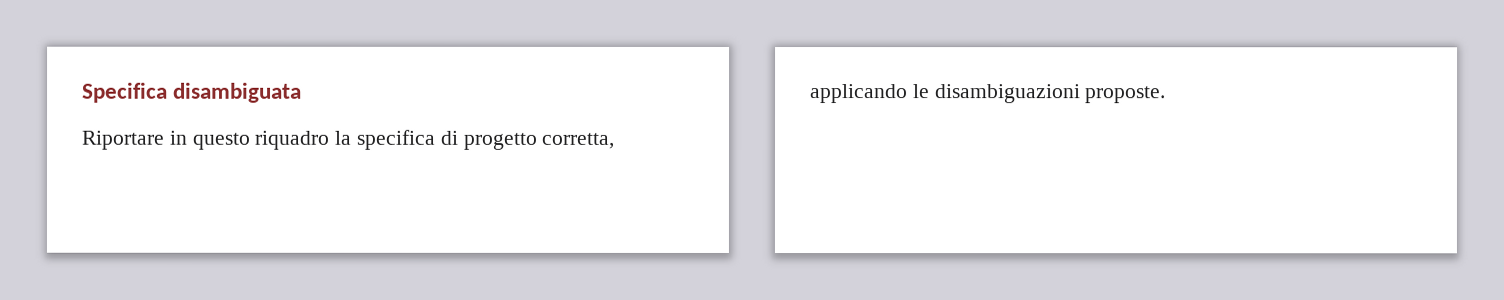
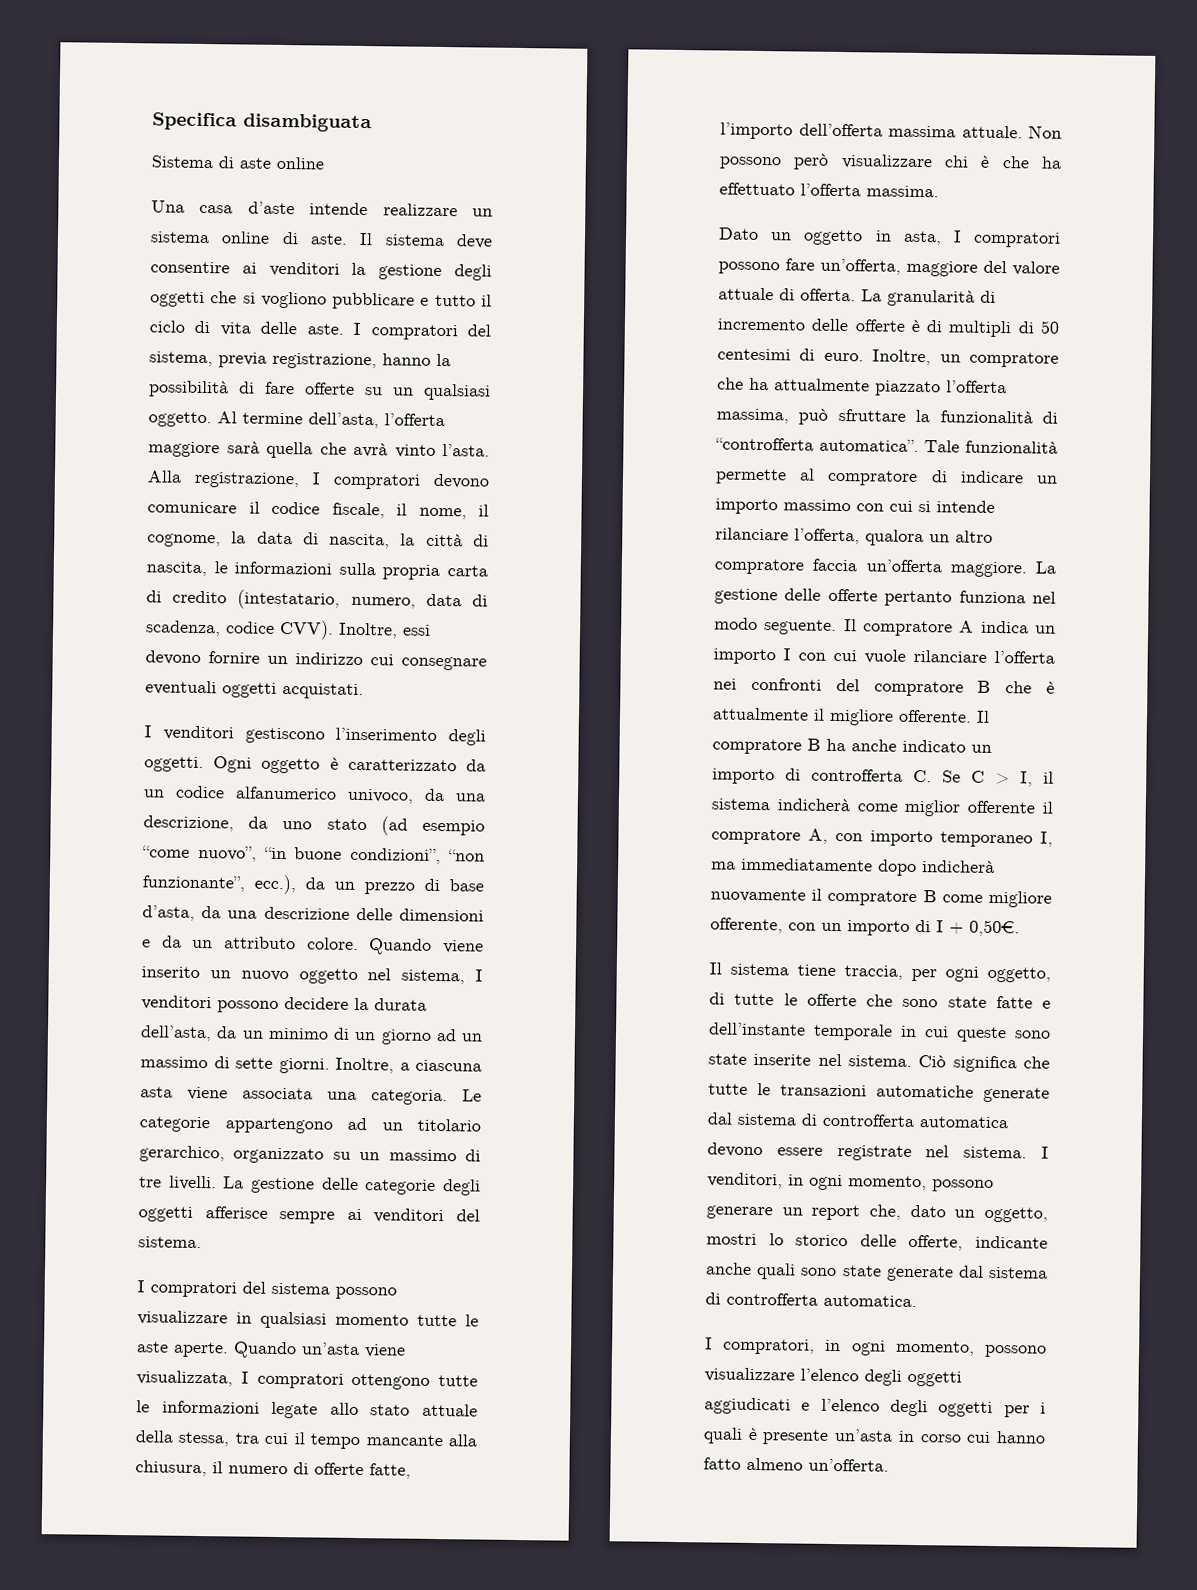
- Riportare in questo riquadro la specifica di progetto corretta, applicando le disambiguazioni proposte.
+ Sistema di aste online
+ Una casa d’aste intende realizzare un sistema online di aste. Il sistema deve consentire ai venditori la gestione degli oggetti che si vogliono pubblicare e tutto il ciclo di vita delle aste. I compratori del sistema, previa registrazione, hanno la possibilità di fare offerte su un qualsiasi oggetto. Al termine dell’asta, l’offerta maggiore sarà quella che avrà vinto l’asta. Alla registrazione, I compratori devono comunicare il codice fiscale, il nome, il cognome, la data di nascita, la città di nascita, le informazioni sulla propria carta di credito (intestatario, numero, data di scadenza, codice CVV). Inoltre, essi devono fornire un indirizzo cui consegnare eventuali oggetti acquistati.
+ I venditori gestiscono l’inserimento degli oggetti. Ogni oggetto è caratterizzato da un codice alfanumerico univoco, da una descrizione, da uno stato (ad esempio “come nuovo”, “in buone condizioni”, “non funzionante”, ecc.), da un prezzo di base d’asta, da una descrizione delle dimensioni e da un attributo colore. Quando viene inserito un nuovo oggetto nel sistema, I venditori possono decidere la durata dell’asta, da un minimo di un giorno ad un massimo di sette giorni. Inoltre, a ciascuna asta viene associata una categoria. Le categorie appartengono ad un titolario gerarchico, organizzato su un massimo di tre livelli. La gestione delle categorie degli oggetti afferisce sempre ai venditori del sistema.
+ I compratori del sistema possono visualizzare in qualsiasi momento tutte le aste aperte. Quando un’asta viene visualizzata, I compratori ottengono tutte le informazioni legate allo stato attuale della stessa, tra cui il tempo mancante alla chiusura, il numero di offerte fatte, l’importo dell’offerta massima attuale. Non possono però visualizzare chi è che ha effettuato l’offerta massima.
+ Dato un oggetto in asta, I compratori possono fare un’offerta, maggiore del valore attuale di offerta. La granularità di incremento delle offerte è di multipli di 50 centesimi di euro. Inoltre, un compratore che ha attualmente piazzato l’offerta massima, può sfruttare la funzionalità di “controfferta automatica”. Tale funzionalità permette al compratore di indicare un importo massimo con cui si intende rilanciare l’offerta, qualora un altro compratore faccia un’offerta maggiore. La gestione delle offerte pertanto funziona nel modo seguente. Il compratore A indica un importo I con cui vuole rilanciare l’offerta nei confronti del compratore B che è attualmente il migliore offerente. Il compratore B ha anche indicato un importo di controfferta C. Se C > I, il sistema indicherà come miglior offerente il compratore A, con importo temporaneo I, ma immediatamente dopo indicherà nuovamente il compratore B come migliore offerente, con un importo di I + 0,50€.
+ Il sistema tiene traccia, per ogni oggetto, di tutte le offerte che sono state fatte e dell’instante temporale in cui queste sono state inserite nel sistema. Ciò significa che tutte le transazioni automatiche generate dal sistema di controfferta automatica devono essere registrate nel sistema. I venditori, in ogni momento, possono generare un report che, dato un oggetto, mostri lo storico delle offerte, indicante anche quali sono state generate dal sistema di controfferta automatica.
+ I compratori, in ogni momento, possono visualizzare l’elenco degli oggetti aggiudicati e l’elenco degli oggetti per i quali è presente un’asta in corso cui hanno fatto almeno un’offerta.

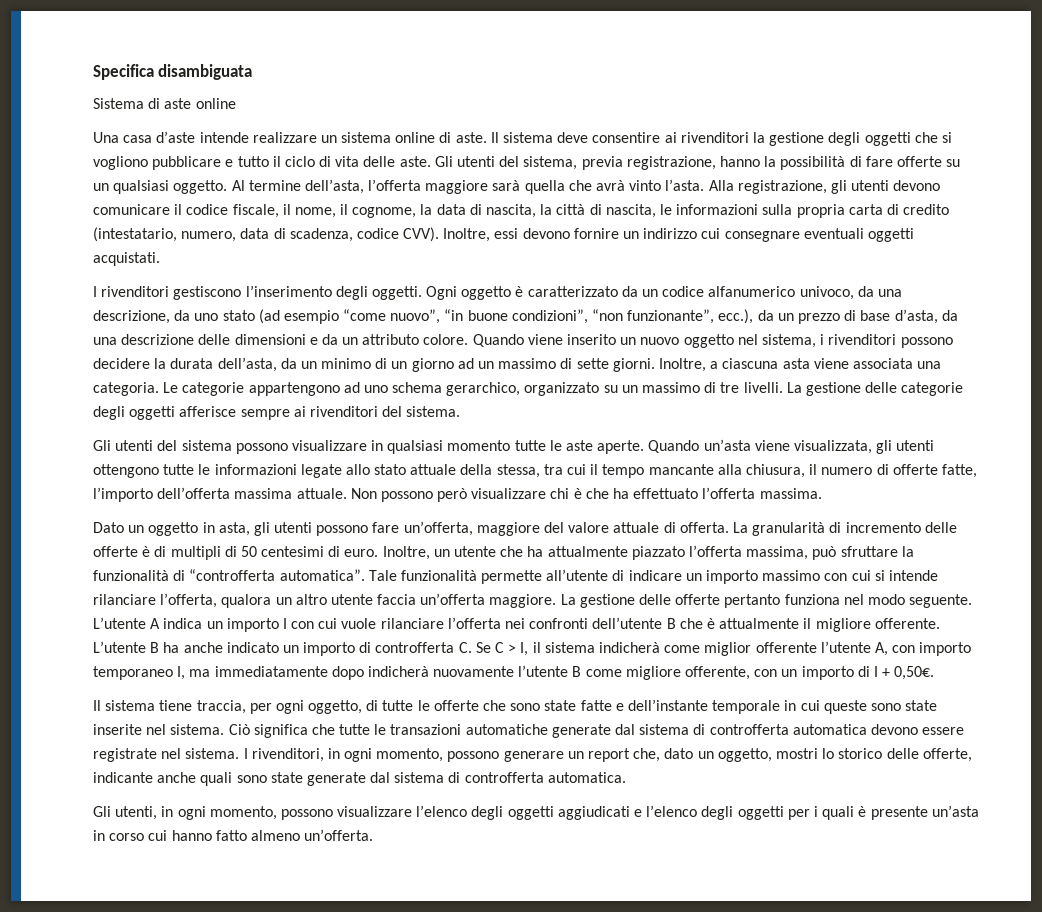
- Il sistema deve consentire ai venditori la gestione degli oggetti che si vogliono pubblicare e tutto il ciclo di vita delle aste.
+ Il sistema deve consentire ai rivenditori la gestione degli oggetti che si vogliono pubblicare e tutto il ciclo di vita delle aste.
- I compratori del sistema, previa registrazione, hanno la possibilità di fare offerte su un qualsiasi oggetto.
+ Gli utenti del sistema, previa registrazione, hanno la possibilità di fare offerte su un qualsiasi oggetto.
- Alla registrazione, I compratori devono comunicare il codice fiscale, il nome, il cognome, la data di nascita, la città di nascita, le informazioni sulla propria carta di credito (intestatario, numero, data di scadenza, codice CVV).
+ Alla registrazione, gli utenti devono comunicare il codice fiscale, il nome, il cognome, la data di nascita, la città di nascita, le informazioni sulla propria carta di credito (intestatario, numero, data di scadenza, codice CVV).
- I venditori gestiscono l’inserimento degli oggetti.
+ I rivenditori gestiscono l’inserimento degli oggetti.
- Quando viene inserito un nuovo oggetto nel sistema, I venditori possono decidere la durata dell’asta, da un minimo di un giorno ad un massimo di sette giorni.
+ Quando viene inserito un nuovo oggetto nel sistema, i rivenditori possono decidere la durata dell’asta, da un minimo di un giorno ad un massimo di sette giorni.
- Le categorie appartengono ad un titolario gerarchico, organizzato su un massimo di tre livelli.
+ Le categorie appartengono ad uno schema gerarchico, organizzato su un massimo di tre livelli.
- La gestione delle categorie degli oggetti afferisce sempre ai venditori del sistema.
+ La gestione delle categorie degli oggetti afferisce sempre ai rivenditori del sistema.
- I compratori del sistema possono visualizzare in qualsiasi momento tutte le aste aperte.
+ Gli utenti del sistema possono visualizzare in qualsiasi momento tutte le aste aperte.
- Quando un’asta viene visualizzata, I compratori ottengono tutte le informazioni legate allo stato attuale della stessa, tra cui il tempo mancante alla chiusura, il numero di offerte fatte, l’importo dell’offerta massima attuale.
+ Quando un’asta viene visualizzata, gli utenti ottengono tutte le informazioni legate allo stato attuale della stessa, tra cui il tempo mancante alla chiusura, il numero di offerte fatte, l’importo dell’offerta massima attuale.
- Dato un oggetto in asta, I compratori possono fare un’offerta, maggiore del valore attuale di offerta.
+ Dato un oggetto in asta, gli utenti possono fare un’offerta, maggiore del valore attuale di offerta.
- Inoltre, un compratore che ha attualmente piazzato l’offerta massima, può sfruttare la funzionalità di “controfferta automatica”.
+ Inoltre, un utente che ha attualmente piazzato l’offerta massima, può sfruttare la funzionalità di “controfferta automatica”.
- Tale funzionalità permette al compratore di indicare un importo massimo con cui si intende rilanciare l’offerta, qualora un altro compratore faccia un’offerta maggiore.
+ Tale funzionalità permette all’utente di indicare un importo massimo con cui si intende rilanciare l’offerta, qualora un altro utente faccia un’offerta maggiore.
- Il compratore A indica un importo I con cui vuole rilanciare l’offerta nei confronti del compratore B che è attualmente il migliore offerente.
+ L’utente A indica un importo I con cui vuole rilanciare l’offerta nei confronti dell’utente B che è attualmente il migliore offerente.
- Il compratore B ha anche indicato un importo di controfferta C. Se C > I, il sistema indicherà come miglior offerente il compratore A, con importo temporaneo I, ma immediatamente dopo indicherà nuovamente il compratore B come migliore offerente, con un importo di I + 0,50€.
+ L’utente B ha anche indicato un importo di controfferta C. Se C > I, il sistema indicherà come miglior offerente l’utente A, con importo temporaneo I, ma immediatamente dopo indicherà nuovamente l’utente B come migliore offerente, con un importo di I + 0,50€.
- I venditori, in ogni momento, possono generare un report che, dato un oggetto, mostri lo storico delle offerte, indicante anche quali sono state generate dal sistema di controfferta automatica.
+ I rivenditori, in ogni momento, possono generare un report che, dato un oggetto, mostri lo storico delle offerte, indicante anche quali sono state generate dal sistema di controfferta automatica.
- I compratori, in ogni momento, possono visualizzare l’elenco degli oggetti aggiudicati e l’elenco degli oggetti per i quali è presente un’asta in corso cui hanno fatto almeno un’offerta.
+ Gli utenti, in ogni momento, possono visualizzare l’elenco degli oggetti aggiudicati e l’elenco degli oggetti per i quali è presente un’asta in corso cui hanno fatto almeno un’offerta.

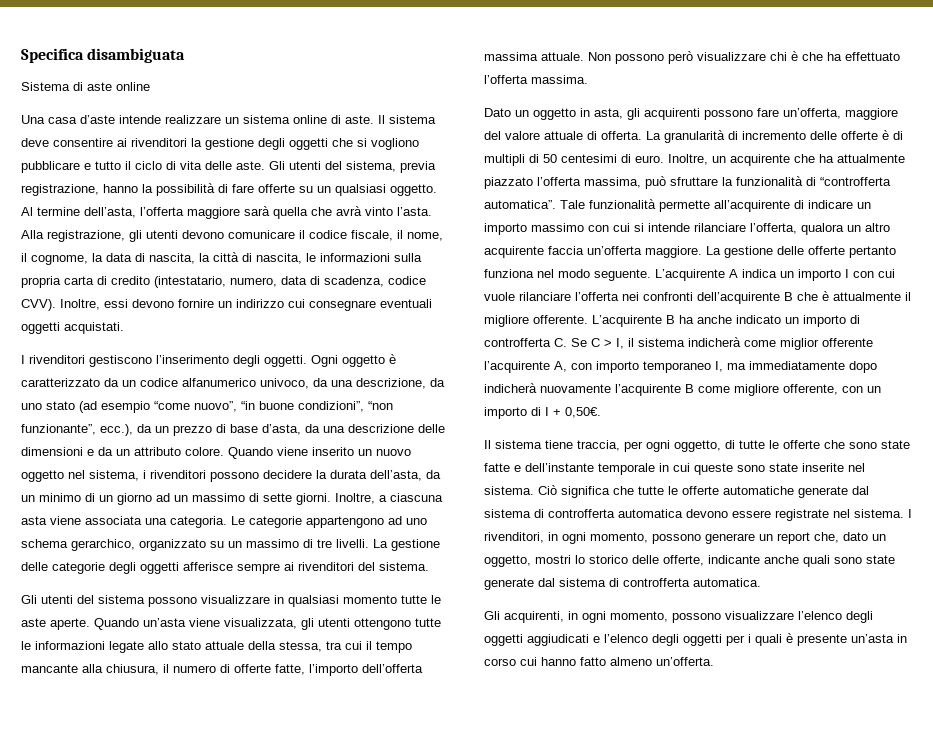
- Dato un oggetto in asta, gli utenti possono fare un’offerta, maggiore del valore attuale di offerta.
+ Dato un oggetto in asta, gli acquirenti possono fare un’offerta, maggiore del valore attuale di offerta.
- Inoltre, un utente che ha attualmente piazzato l’offerta massima, può sfruttare la funzionalità di “controfferta automatica”.
+ Inoltre, un acquirente che ha attualmente piazzato l’offerta massima, può sfruttare la funzionalità di “controfferta automatica”.
- Tale funzionalità permette all’utente di indicare un importo massimo con cui si intende rilanciare l’offerta, qualora un altro utente faccia un’offerta maggiore.
+ Tale funzionalità permette all’acquirente di indicare un importo massimo con cui si intende rilanciare l’offerta, qualora un altro acquirente faccia un’offerta maggiore.
- L’utente A indica un importo I con cui vuole rilanciare l’offerta nei confronti dell’utente B che è attualmente il migliore offerente.
+ L’acquirente A indica un importo I con cui vuole rilanciare l’offerta nei confronti dell’acquirente B che è attualmente il migliore offerente.
- L’utente B ha anche indicato un importo di controfferta C. Se C > I, il sistema indicherà come miglior offerente l’utente A, con importo temporaneo I, ma immediatamente dopo indicherà nuovamente l’utente B come migliore offerente, con un importo di I + 0,50€.
+ L’acquirente B ha anche indicato un importo di controfferta C. Se C > I, il sistema indicherà come miglior offerente l’acquirente A, con importo temporaneo I, ma immediatamente dopo indicherà nuovamente l’acquirente B come migliore offerente, con un importo di I + 0,50€.
- Ciò significa che tutte le transazioni automatiche generate dal sistema di controfferta automatica devono essere registrate nel sistema.
+ Ciò significa che tutte le offerte automatiche generate dal sistema di controfferta automatica devono essere registrate nel sistema.
- Gli utenti, in ogni momento, possono visualizzare l’elenco degli oggetti aggiudicati e l’elenco degli oggetti per i quali è presente un’asta in corso cui hanno fatto almeno un’offerta.
+ Gli acquirenti, in ogni momento, possono visualizzare l’elenco degli oggetti aggiudicati e l’elenco degli oggetti per i quali è presente un’asta in corso cui hanno fatto almeno un’offerta.

